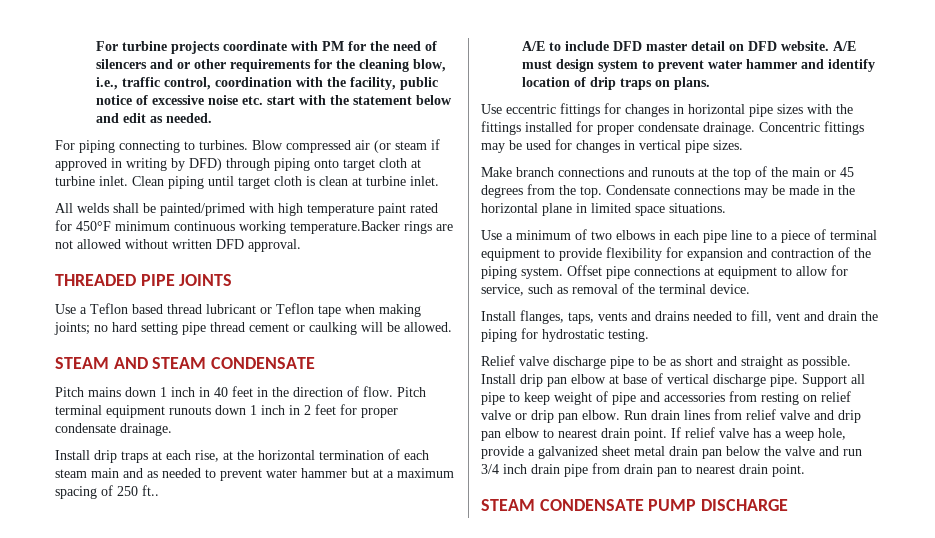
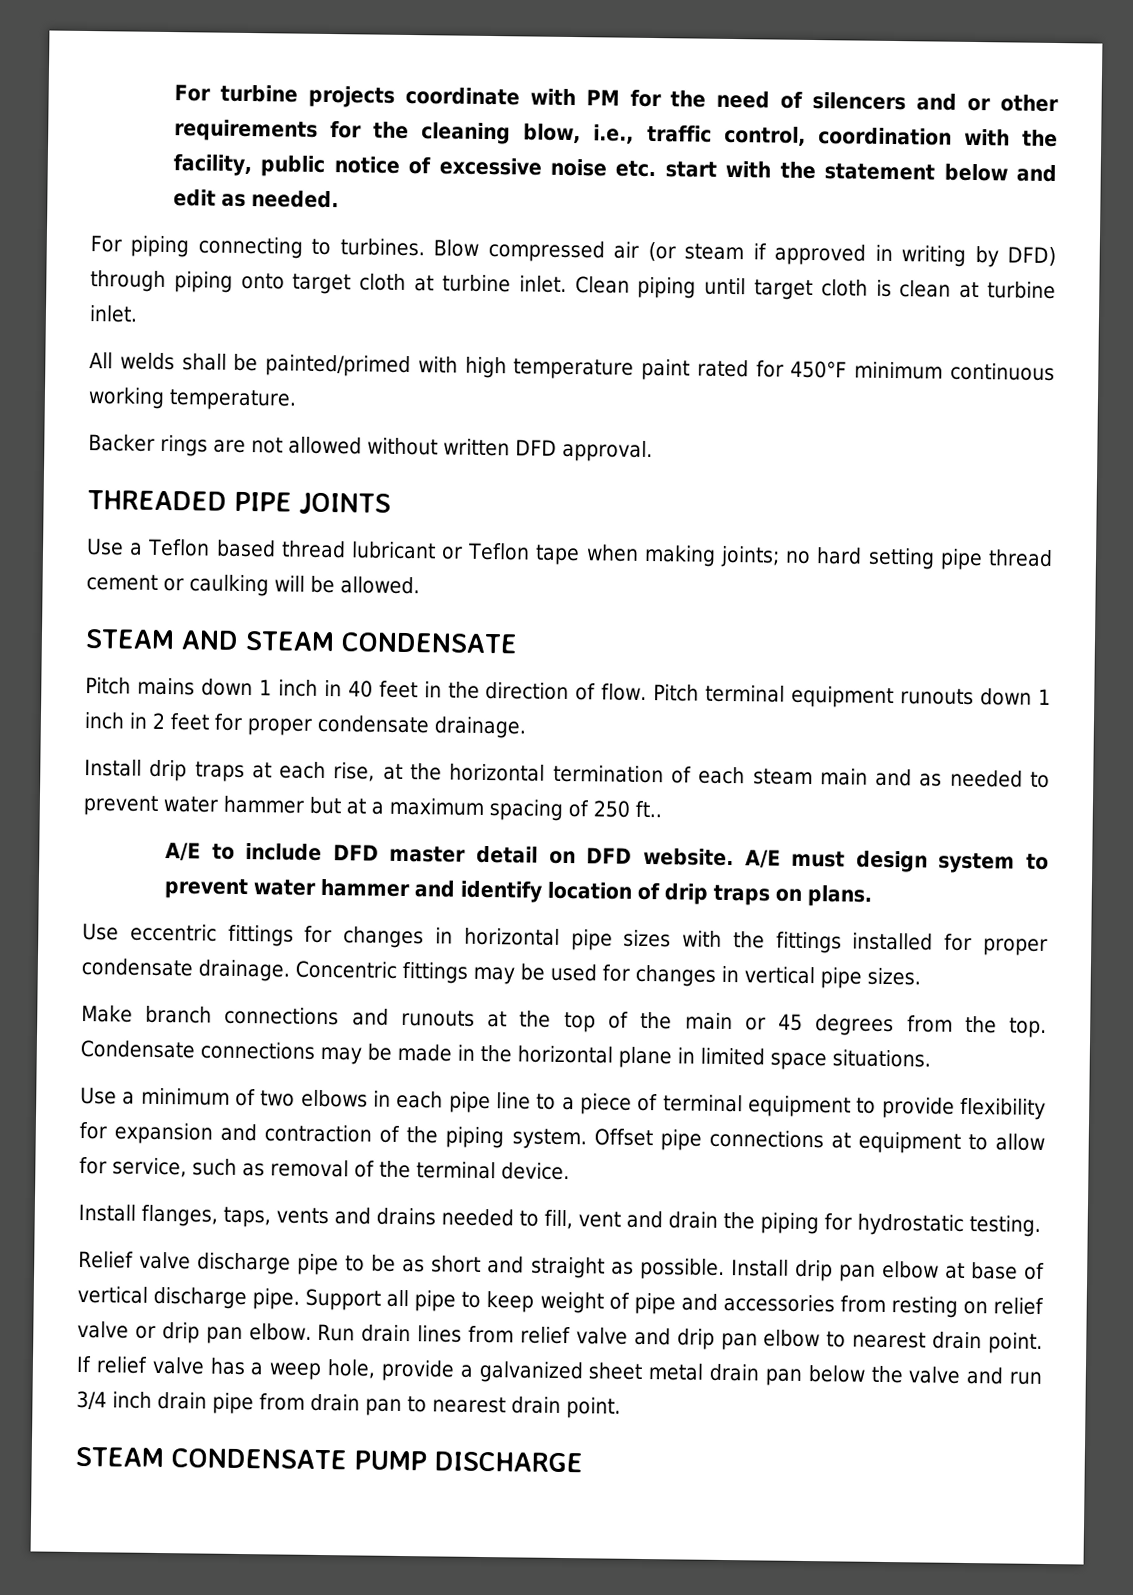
- All welds shall be painted/primed with high temperature paint rated for 450°F minimum continuous working temperature.Backer rings are not allowed without written DFD approval.
+ All welds shall be painted/primed with high temperature paint rated for 450°F minimum continuous working temperature.
+ Backer rings are not allowed without written DFD approval.

